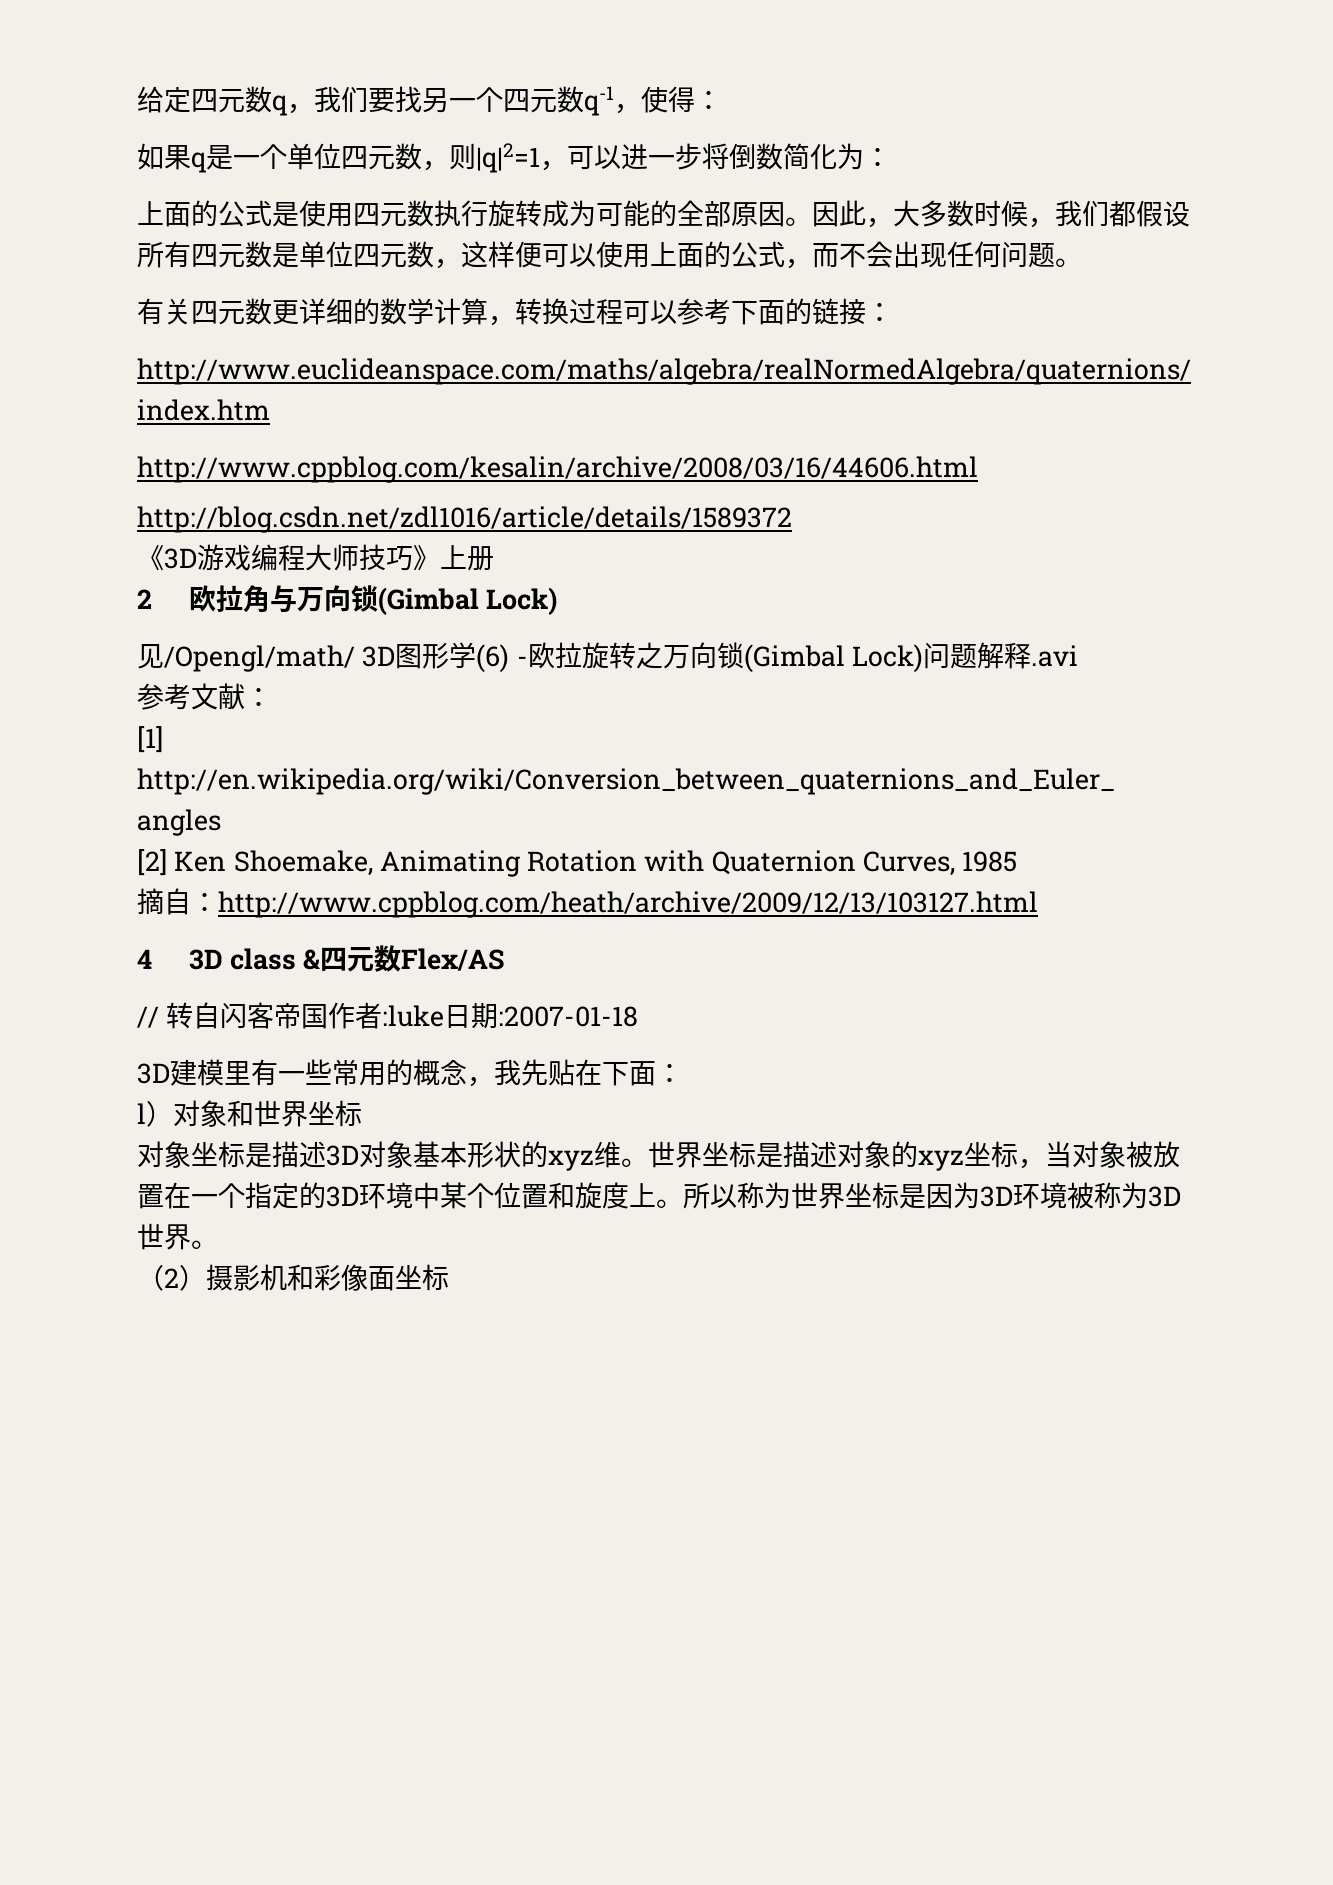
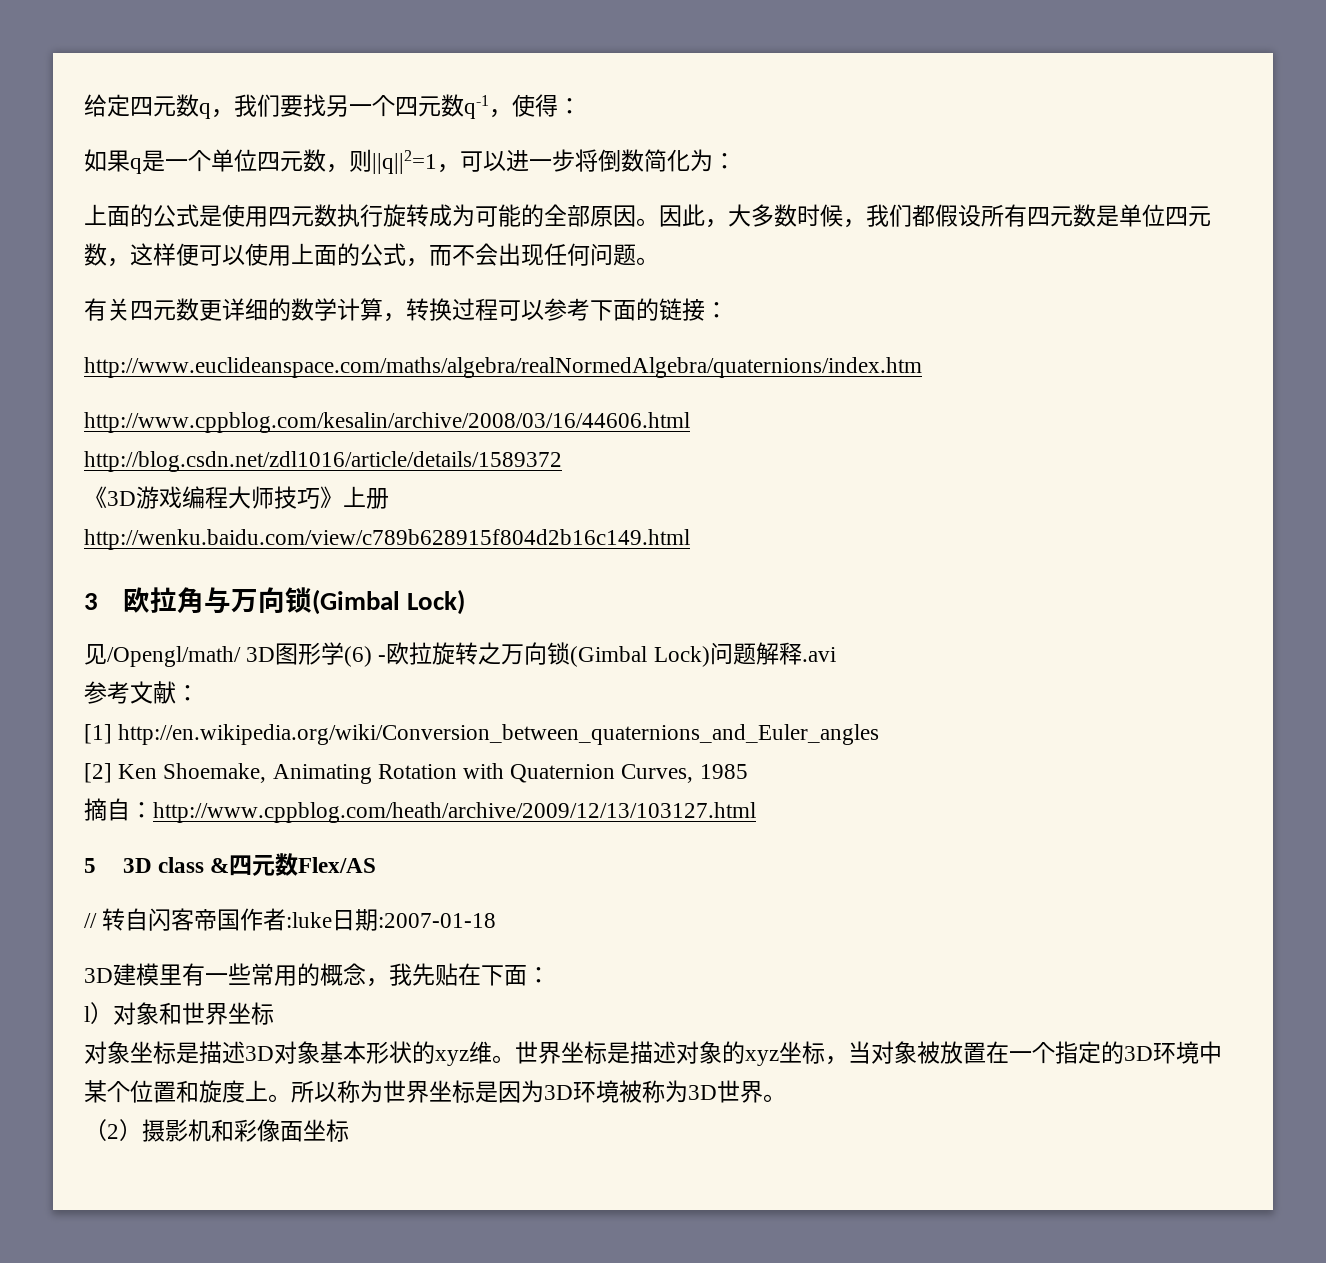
- 如果q是一个单位四元数，则|q|2=1，可以进一步将倒数简化为：
+ 如果q是一个单位四元数，则||q||2=1，可以进一步将倒数简化为：
- 2欧拉角与万向锁(Gimbal Lock)
+ http://wenku.baidu.com/view/c789b628915f804d2b16c149.html
+ 3欧拉角与万向锁(Gimbal Lock)
- 4 3D class &四元数Flex/AS
+ 5 3D class &四元数Flex/AS

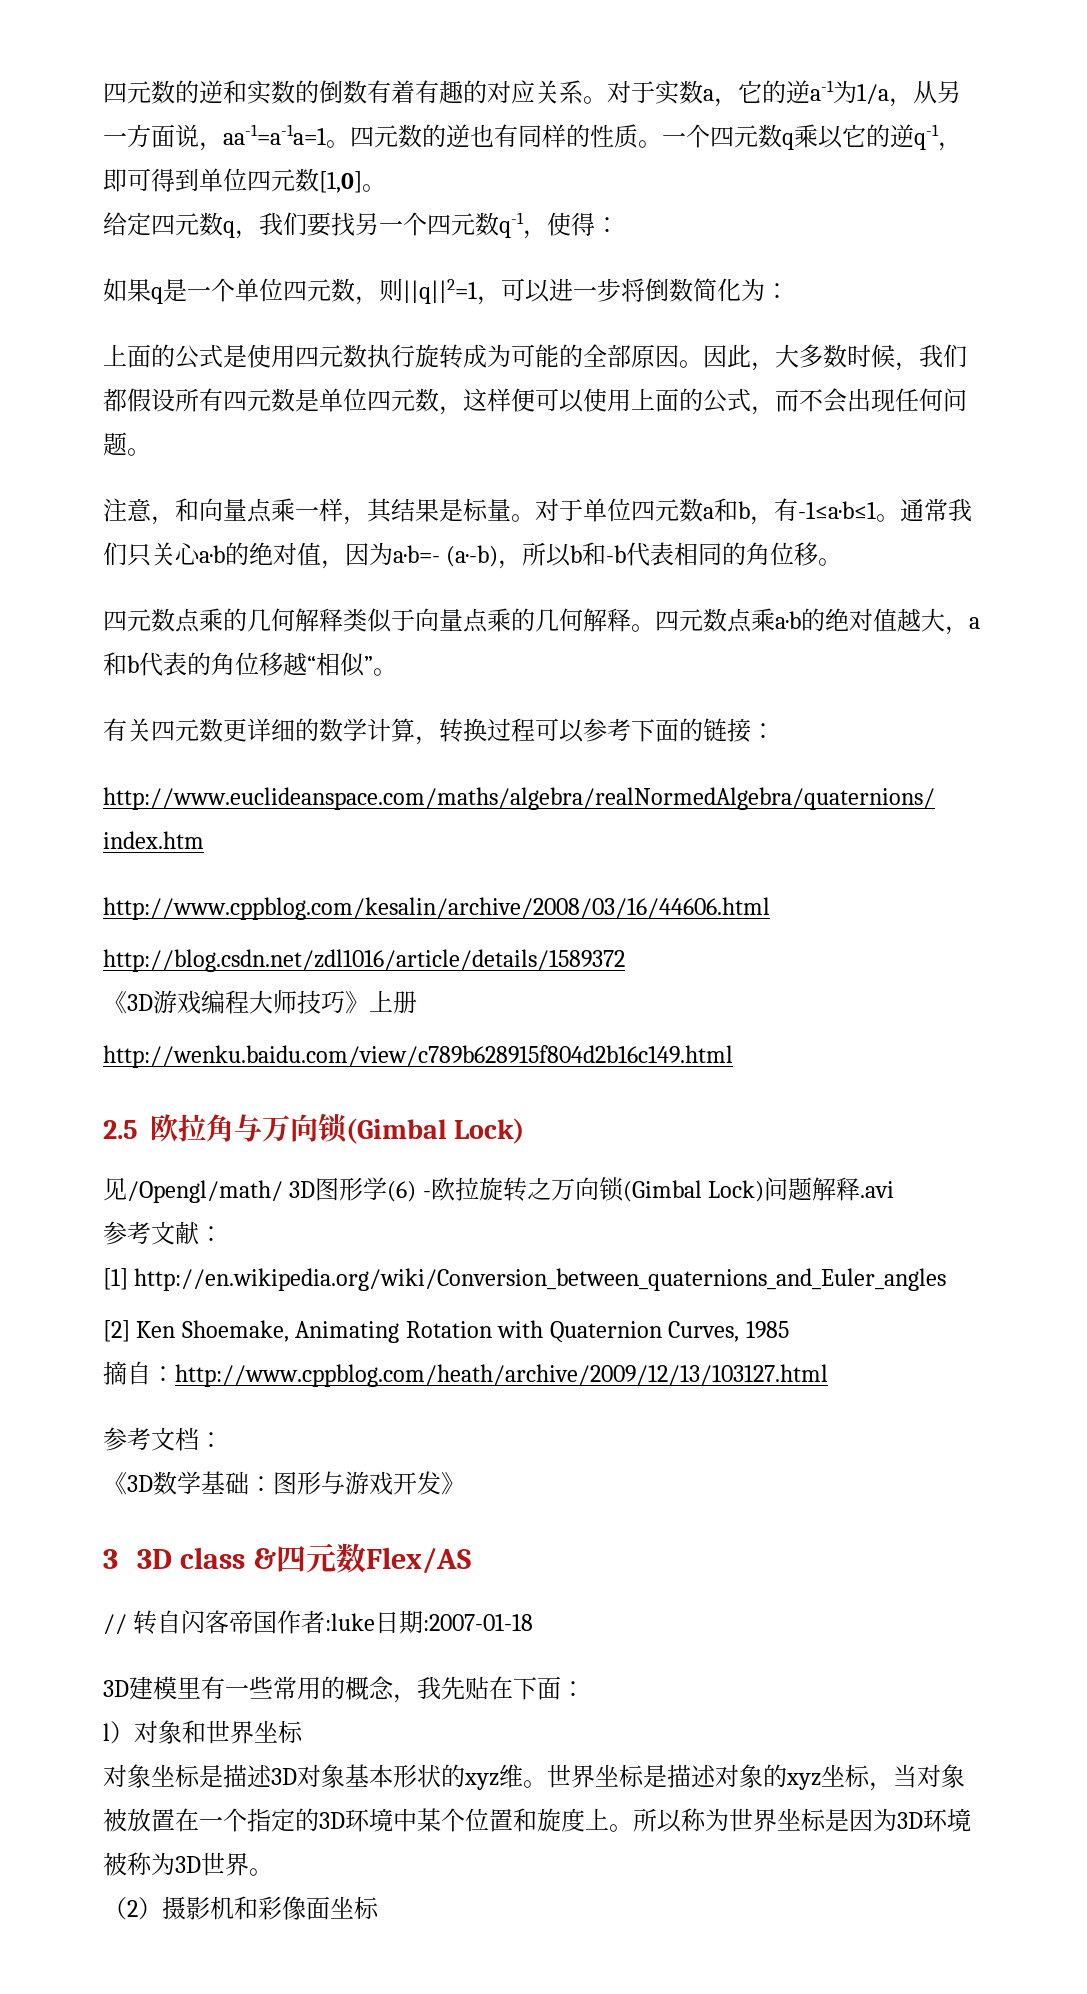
+ 四元数的逆和实数的倒数有着有趣的对应关系。对于实数a，它的逆a-1为1/a，从另一方面说，aa-1=a-1a=1。四元数的逆也有同样的性质。一个四元数q乘以它的逆q-1，即可得到单位四元数[1,0]。
+ 注意，和向量点乘一样，其结果是标量。对于单位四元数a和b，有-1≤a·b≤1。通常我们只关心a·b的绝对值，因为a·b=- (a·-b)，所以b和-b代表相同的角位移。
+ 四元数点乘的几何解释类似于向量点乘的几何解释。四元数点乘a·b的绝对值越大，a和b代表的角位移越“相似”。
- 3欧拉角与万向锁(Gimbal Lock)
+ 2.5欧拉角与万向锁(Gimbal Lock)
- 5 3D class &四元数Flex/AS
+ 参考文档：
+ 《3D数学基础：图形与游戏开发》
+ 3 3D class &四元数Flex/AS

